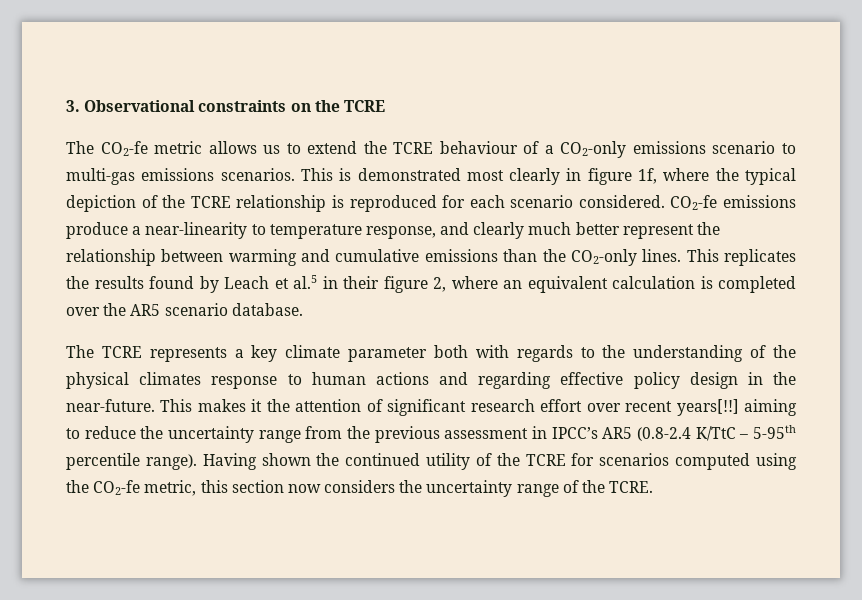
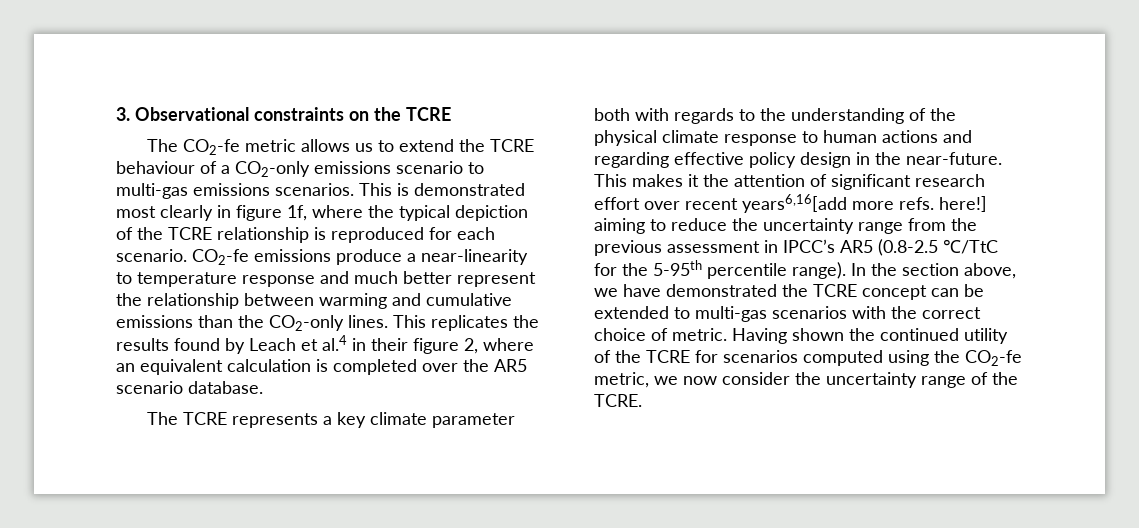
- This is demonstrated most clearly in figure 1f, where the typical depiction of the TCRE relationship is reproduced for each scenario considered.
+ This is demonstrated most clearly in figure 1f, where the typical depiction of the TCRE relationship is reproduced for each scenario.
- CO2-fe emissions produce a near-linearity to temperature response, and clearly much better represent the relationship between warming and cumulative emissions than the CO2-only lines.
+ CO2-fe emissions produce a near-linearity to temperature response and much better represent the relationship between warming and cumulative emissions than the CO2-only lines.
- This replicates the results found by Leach et al.5 in their figure 2, where an equivalent calculation is completed over the AR5 scenario database.
+ This replicates the results found by Leach et al.4 in their figure 2, where an equivalent calculation is completed over the AR5 scenario database.
- The TCRE represents a key climate parameter both with regards to the understanding of the physical climates response to human actions and regarding effective policy design in the near-future.
+ The TCRE represents a key climate parameter both with regards to the understanding of the physical climate response to human actions and regarding effective policy design in the near-future.
- This makes it the attention of significant research effort over recent years[!!] aiming to reduce the uncertainty range from the previous assessment in IPCC’s AR5 (0.8-2.4 K/TtC – 5-95th percentile range).
+ This makes it the attention of significant research effort over recent years6,16[add more refs. here!] aiming to reduce the uncertainty range from the previous assessment in IPCC’s AR5 (0.8-2.5 ℃/TtC for the 5-95th percentile range). In the section above, we have demonstrated the TCRE concept can be extended to multi-gas scenarios with the correct choice of metric.
- Having shown the continued utility of the TCRE for scenarios computed using the CO2-fe metric, this section now considers the uncertainty range of the TCRE.
+ Having shown the continued utility of the TCRE for scenarios computed using the CO2-fe metric, we now consider the uncertainty range of the TCRE.

